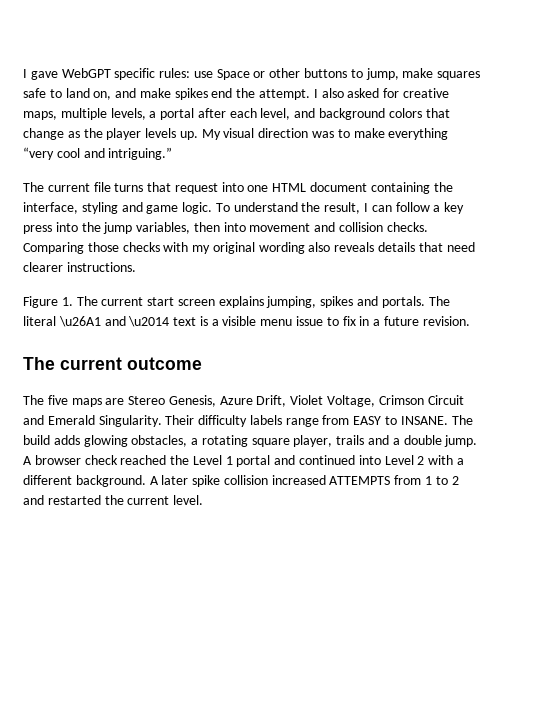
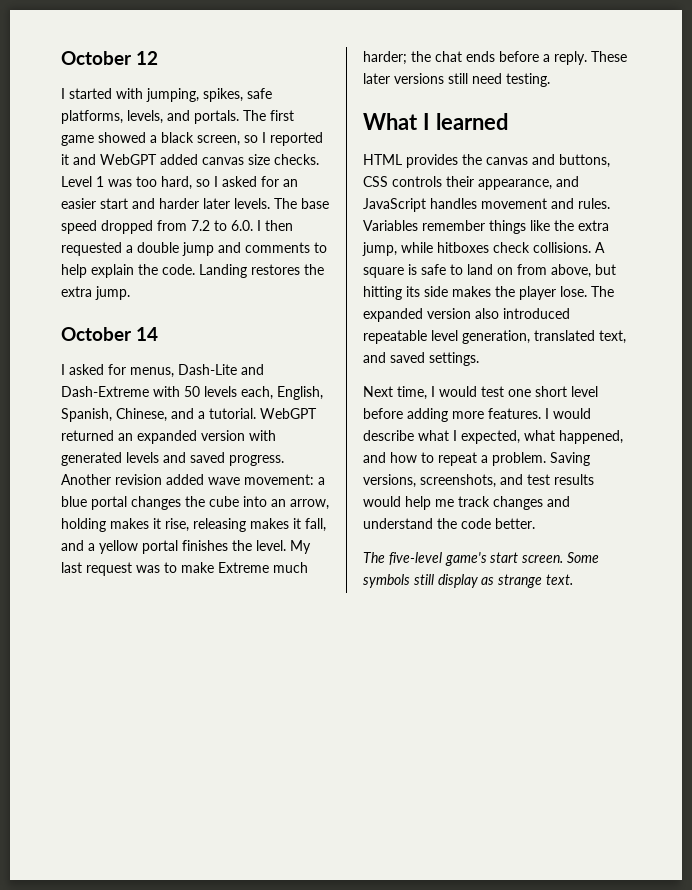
- I gave WebGPT specific rules: use Space or other buttons to jump, make squares safe to land on, and make spikes end the attempt. I also asked for creative maps, multiple levels, a portal after each level, and background colors that change as the player levels up. My visual direction was to make everything “very cool and intriguing.”
- The current file turns that request into one HTML document containing the interface, styling and game logic. To understand the result, I can follow a key press into the jump variables, then into movement and collision checks. Comparing those checks with my original wording also reveals details that need clearer instructions.
- Figure 1. The current start screen explains jumping, spikes and portals. The literal \u26A1 and \u2014 text is a visible menu issue to fix in a future revision.
- The current outcome
- The five maps are Stereo Genesis, Azure Drift, Violet Voltage, Crimson Circuit and Emerald Singularity. Their difficulty labels range from EASY to INSANE. The build adds glowing obstacles, a rotating square player, trails and a double jump. A browser check reached the Level 1 portal and continued into Level 2 with a different background. A later spike collision increased ATTEMPTS from 1 to 2 and restarted the current level.
+ October 12
+ I started with jumping, spikes, safe platforms, levels, and portals. The first game showed a black screen, so I reported it and WebGPT added canvas size checks. Level 1 was too hard, so I asked for an easier start and harder later levels. The base speed dropped from 7.2 to 6.0. I then requested a double jump and comments to help explain the code. Landing restores the extra jump.
+ October 14
+ I asked for menus, Dash-Lite and Dash-Extreme with 50 levels each, English, Spanish, Chinese, and a tutorial. WebGPT returned an expanded version with generated levels and saved progress. Another revision added wave movement: a blue portal changes the cube into an arrow, holding makes it rise, releasing makes it fall, and a yellow portal finishes the level. My last request was to make Extreme much harder; the chat ends before a reply. These later versions still need testing.
+ What I learned
+ HTML provides the canvas and buttons, CSS controls their appearance, and JavaScript handles movement and rules. Variables remember things like the extra jump, while hitboxes check collisions. A square is safe to land on from above, but hitting its side makes the player lose. The expanded version also introduced repeatable level generation, translated text, and saved settings.
+ Next time, I would test one short level before adding more features. I would describe what I expected, what happened, and how to repeat a problem. Saving versions, screenshots, and test results would help me track changes and understand the code better.
+ The five-level game's start screen. Some symbols still display as strange text.

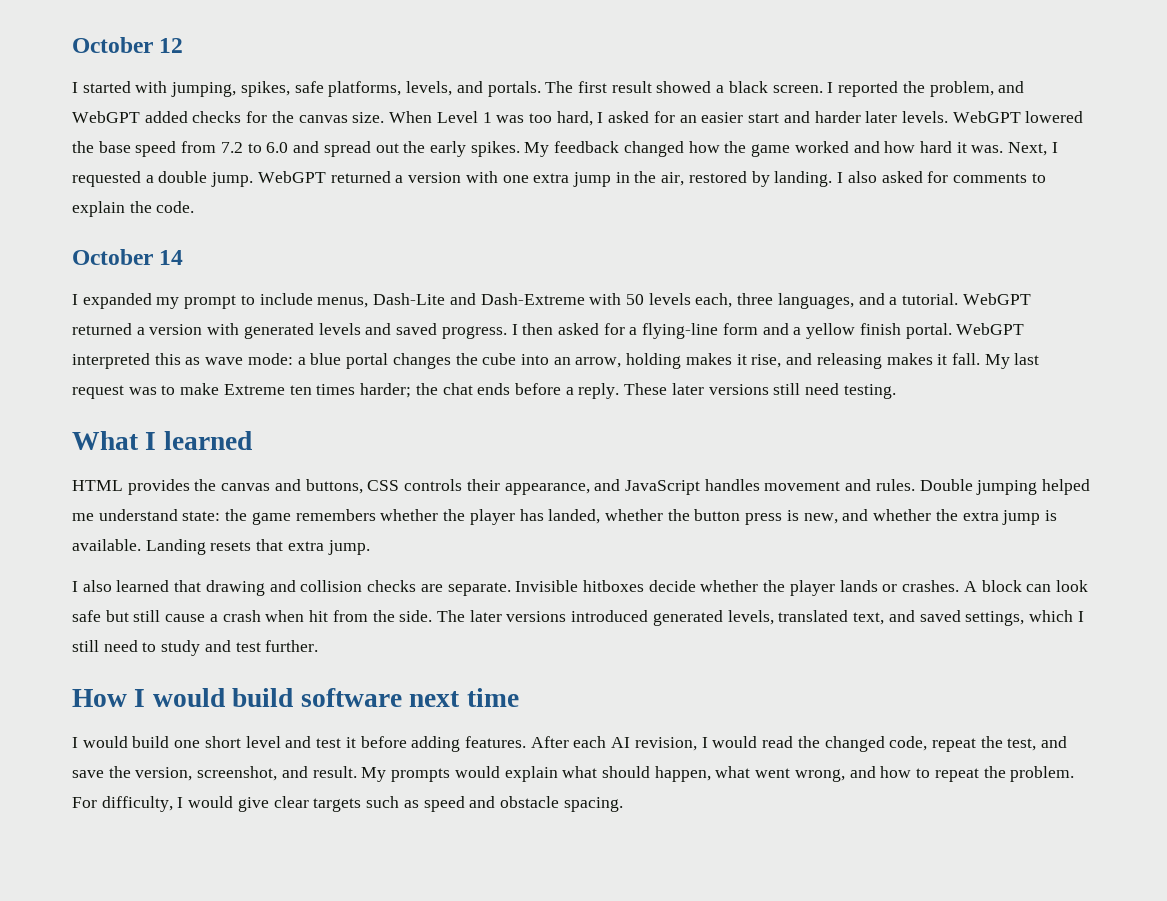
- The first game showed a black screen, so I reported it and WebGPT added canvas size checks. Level 1 was too hard, so I asked for an easier start and harder later levels.
+ The first result showed a black screen. I reported the problem, and WebGPT added checks for the canvas size. When Level 1 was too hard, I asked for an easier start and harder later levels.
- The base speed dropped from 7.2 to 6.0. I then requested a double jump and comments to help explain the code. Landing restores the extra jump.
+ WebGPT lowered the base speed from 7.2 to 6.0 and spread out the early spikes. My feedback changed how the game worked and how hard it was. Next, I requested a double jump. WebGPT returned a version with one extra jump in the air, restored by landing. I also asked for comments to explain the code.
  October 14
- I asked for menus, Dash-Lite and Dash-Extreme with 50 levels each, English, Spanish, Chinese, and a tutorial.
+ I expanded my prompt to include menus, Dash-Lite and Dash-Extreme with 50 levels each, three languages, and a tutorial.
- WebGPT returned an expanded version with generated levels and saved progress.
+ WebGPT returned a version with generated levels and saved progress.
- Another revision added wave movement: a blue portal changes the cube into an arrow, holding makes it rise, releasing makes it fall, and a yellow portal finishes the level.
+ I then asked for a flying-line form and a yellow finish portal. WebGPT interpreted this as wave mode: a blue portal changes the cube into an arrow, holding makes it rise, and releasing makes it fall.
- My last request was to make Extreme much harder; the chat ends before a reply.
+ My last request was to make Extreme ten times harder; the chat ends before a reply.
- Variables remember things like the extra jump, while hitboxes check collisions. A square is safe to land on from above, but hitting its side makes the player lose. The expanded version also introduced repeatable level generation, translated text, and saved settings.
- Next time, I would test one short level before adding more features. I would describe what I expected, what happened, and how to repeat a problem. Saving versions, screenshots, and test results would help me track changes and understand the code better.
- The five-level game's start screen. Some symbols still display as strange text.
+ Double jumping helped me understand state: the game remembers whether the player has landed, whether the button press is new, and whether the extra jump is available. Landing resets that extra jump.
+ I also learned that drawing and collision checks are separate. Invisible hitboxes decide whether the player lands or crashes. A block can look safe but still cause a crash when hit from the side. The later versions introduced generated levels, translated text, and saved settings, which I still need to study and test further.
+ How I would build software next time
+ I would build one short level and test it before adding features. After each AI revision, I would read the changed code, repeat the test, and save the version, screenshot, and result. My prompts would explain what should happen, what went wrong, and how to repeat the problem. For difficulty, I would give clear targets such as speed and obstacle spacing.

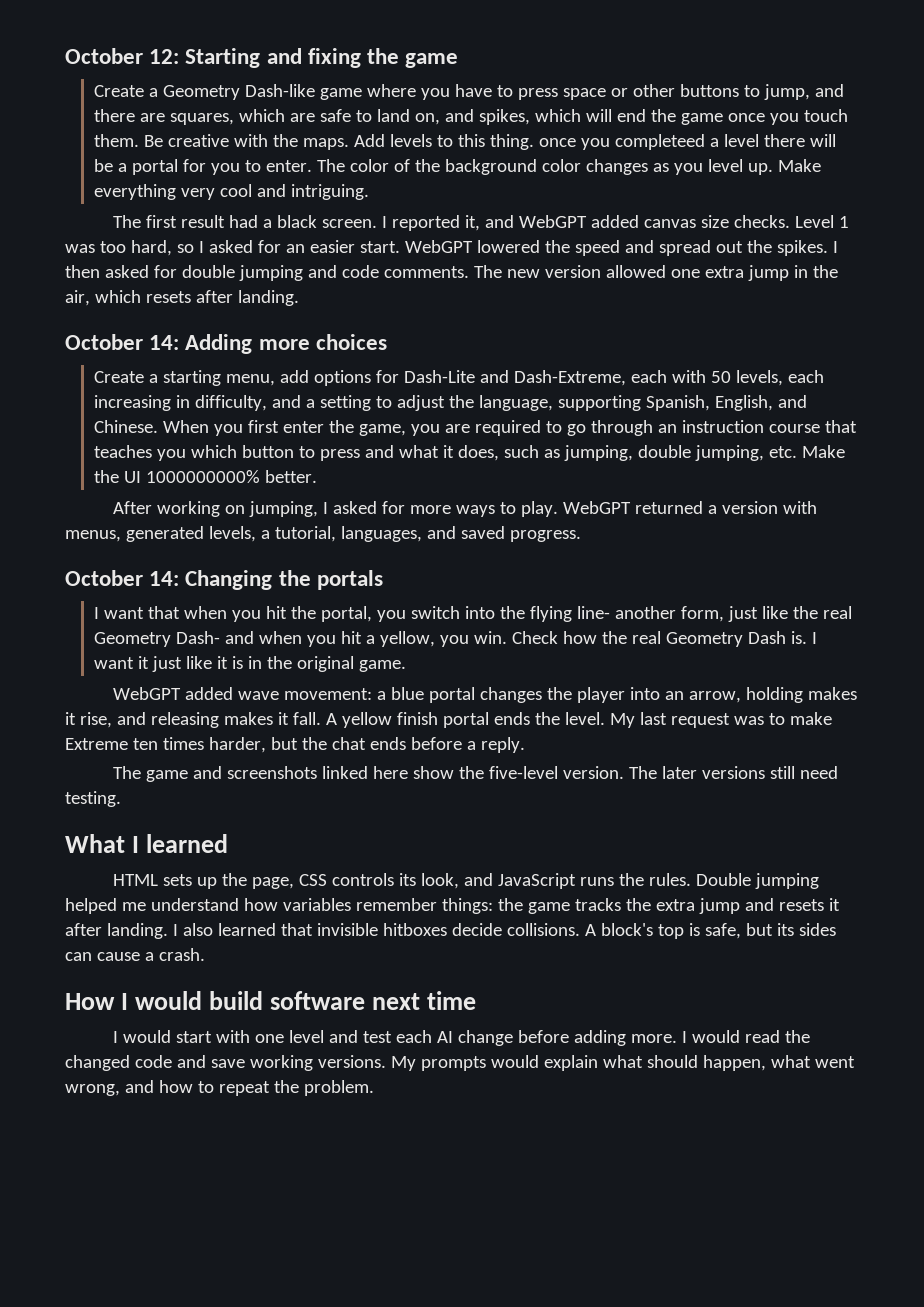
- October 12
- I started with jumping, spikes, safe platforms, levels, and portals. The first result showed a black screen.
+ October 12: Starting and fixing the game
+ Create a Geometry Dash-like game where you have to press space or other buttons to jump, and there are squares, which are safe to land on, and spikes, which will end the game once you touch them. Be creative with the maps. Add levels to this thing. once you completeed a level there will be a portal for you to enter. The color of the background color changes as you level up. Make everything very cool and intriguing.
+ The first result had a black screen.
- I reported the problem, and WebGPT added checks for the canvas size. When Level 1 was too hard, I asked for an easier start and harder later levels. WebGPT lowered the base speed from 7.2 to 6.0 and spread out the early spikes. My feedback changed how the game worked and how hard it was. Next, I requested a double jump. WebGPT returned a version with one extra jump in the air, restored by landing. I also asked for comments to explain the code.
- October 14
- I expanded my prompt to include menus, Dash-Lite and Dash-Extreme with 50 levels each, three languages, and a tutorial. WebGPT returned a version with generated levels and saved progress. I then asked for a flying-line form and a yellow finish portal. WebGPT interpreted this as wave mode: a blue portal changes the cube into an arrow, holding makes it rise, and releasing makes it fall.
+ I reported it, and WebGPT added canvas size checks. Level 1 was too hard, so I asked for an easier start. WebGPT lowered the speed and spread out the spikes. I then asked for double jumping and code comments. The new version allowed one extra jump in the air, which resets after landing.
+ October 14: Adding more choices
+ Create a starting menu, add options for Dash-Lite and Dash-Extreme, each with 50 levels, each increasing in difficulty, and a setting to adjust the language, supporting Spanish, English, and Chinese. When you first enter the game, you are required to go through an instruction course that teaches you which button to press and what it does, such as jumping, double jumping, etc. Make the UI 1000000000% better.
+ After working on jumping, I asked for more ways to play. WebGPT returned a version with menus, generated levels, a tutorial, languages, and saved progress.
+ October 14: Changing the portals
+ I want that when you hit the portal, you switch into the flying line- another form, just like the real Geometry Dash- and when you hit a yellow, you win. Check how the real Geometry Dash is. I want it just like it is in the original game.
+ WebGPT added wave movement: a blue portal changes the player into an arrow, holding makes it rise, and releasing makes it fall.
+ A yellow finish portal ends the level.
- My last request was to make Extreme ten times harder; the chat ends before a reply. These later versions still need testing.
+ My last request was to make Extreme ten times harder, but the chat ends before a reply.
+ The game and screenshots linked here show the five-level version. The later versions still need testing.
- HTML provides the canvas and buttons, CSS controls their appearance, and JavaScript handles movement and rules.
+ HTML sets up the page, CSS controls its look, and JavaScript runs the rules.
- Double jumping helped me understand state: the game remembers whether the player has landed, whether the button press is new, and whether the extra jump is available. Landing resets that extra jump.
- I also learned that drawing and collision checks are separate. Invisible hitboxes decide whether the player lands or crashes. A block can look safe but still cause a crash when hit from the side. The later versions introduced generated levels, translated text, and saved settings, which I still need to study and test further.
+ Double jumping helped me understand how variables remember things: the game tracks the extra jump and resets it after landing. I also learned that invisible hitboxes decide collisions. A block's top is safe, but its sides can cause a crash.
- I would build one short level and test it before adding features. After each AI revision, I would read the changed code, repeat the test, and save the version, screenshot, and result.
+ I would start with one level and test each AI change before adding more. I would read the changed code and save working versions.
- For difficulty, I would give clear targets such as speed and obstacle spacing.

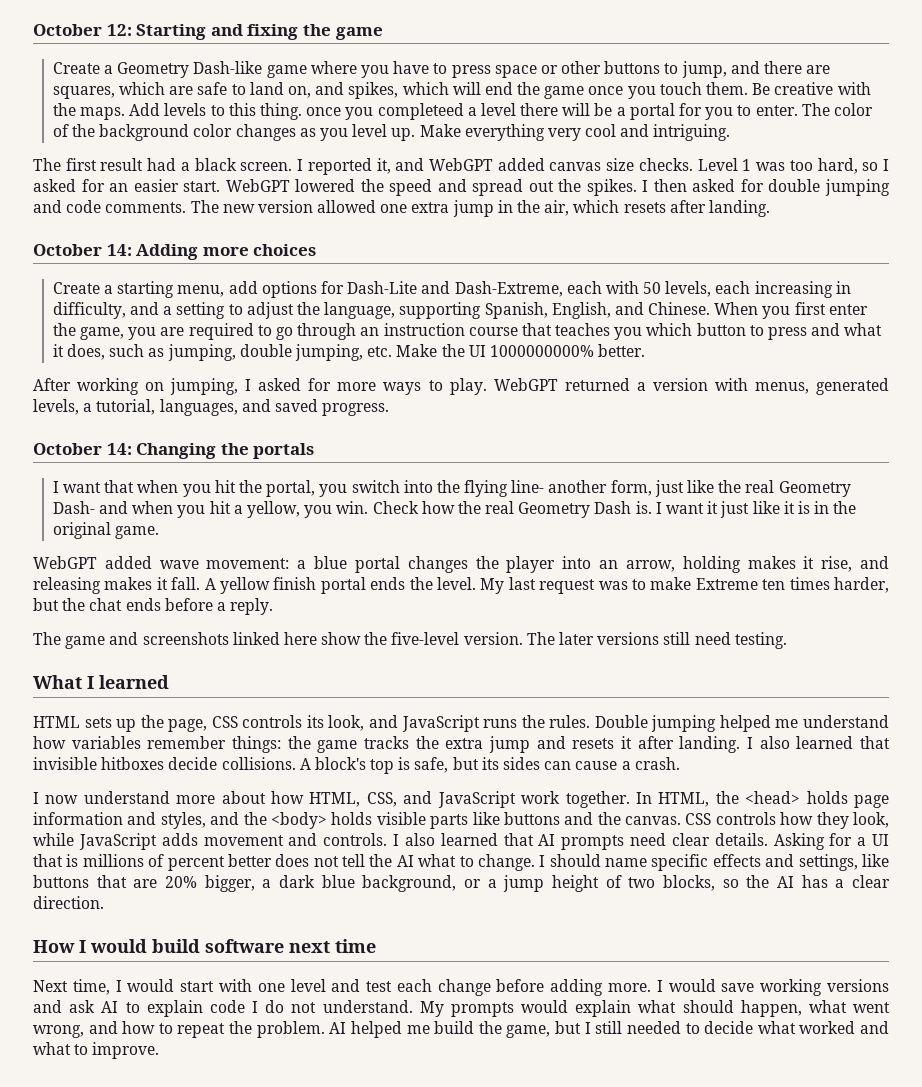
+ I now understand more about how HTML, CSS, and JavaScript work together. In HTML, the <head> holds page information and styles, and the <body> holds visible parts like buttons and the canvas. CSS controls how they look, while JavaScript adds movement and controls. I also learned that AI prompts need clear details. Asking for a UI that is millions of percent better does not tell the AI what to change. I should name specific effects and settings, like buttons that are 20% bigger, a dark blue background, or a jump height of two blocks, so the AI has a clear direction.
- I would start with one level and test each AI change before adding more.
+ Next time, I would start with one level and test each change before adding more.
- I would read the changed code and save working versions.
+ I would save working versions and ask AI to explain code I do not understand.
+ AI helped me build the game, but I still needed to decide what worked and what to improve.

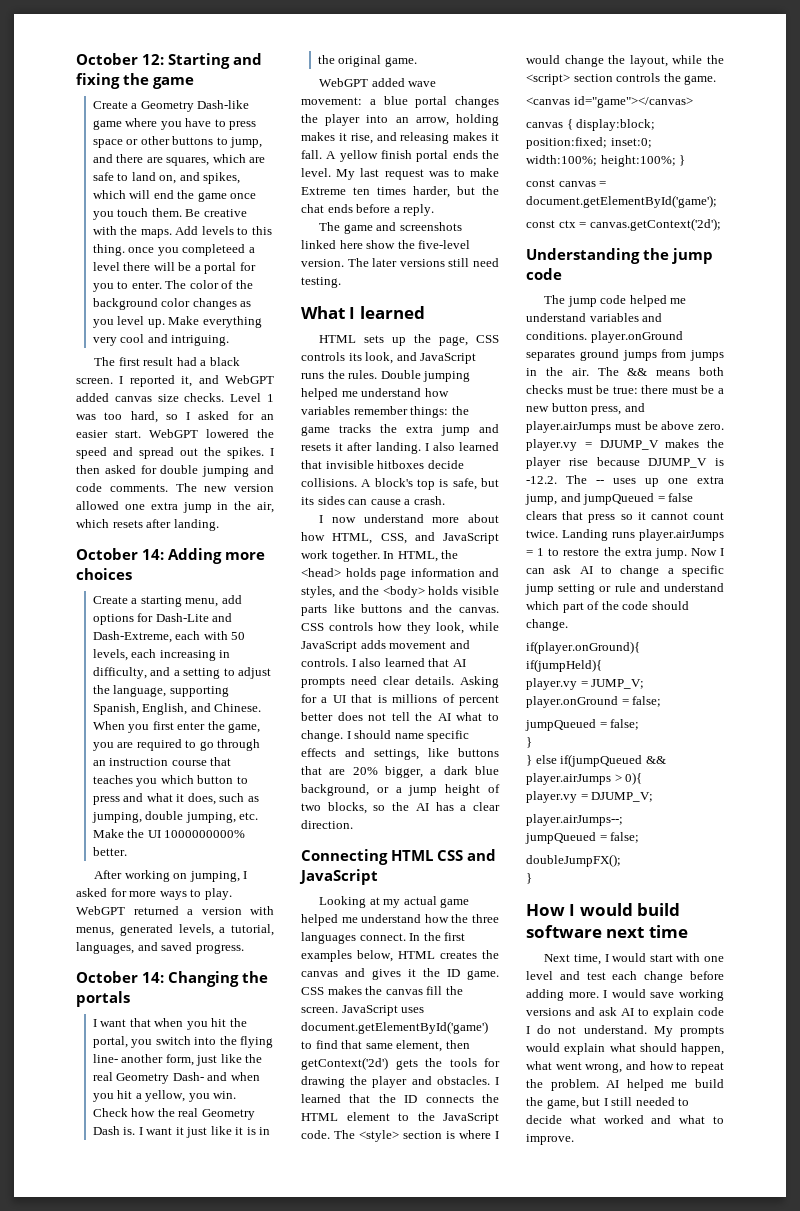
+ Connecting HTML CSS and JavaScript
+ Looking at my actual game helped me understand how the three languages connect. In the first examples below, HTML creates the canvas and gives it the ID game. CSS makes the canvas fill the screen. JavaScript uses document.getElementById('game') to find that same element, then getContext('2d') gets the tools for drawing the player and obstacles. I learned that the ID connects the HTML element to the JavaScript code. The <style> section is where I would change the layout, while the <script> section controls the game.
+ <canvas id="game"></canvas>
+ canvas { display:block; position:fixed; inset:0; width:100%; height:100%; }
+ const canvas = document.getElementById('game');
+ const ctx = canvas.getContext('2d');
+ Understanding the jump code
+ The jump code helped me understand variables and conditions. player.onGround separates ground jumps from jumps in the air. The && means both checks must be true: there must be a new button press, and player.airJumps must be above zero. player.vy = DJUMP_V makes the player rise because DJUMP_V is -12.2. The -- uses up one extra jump, and jumpQueued = false clears that press so it cannot count twice. Landing runs player.airJumps = 1 to restore the extra jump. Now I can ask AI to change a specific jump setting or rule and understand which part of the code should change.
+ if(player.onGround){
+ if(jumpHeld){
+ player.vy = JUMP_V; player.onGround = false;
+ jumpQueued = false;
+ }
+ } else if(jumpQueued && player.airJumps > 0){
+ player.vy = DJUMP_V;
+ player.airJumps--;
+ jumpQueued = false;
+ doubleJumpFX();
+ }

